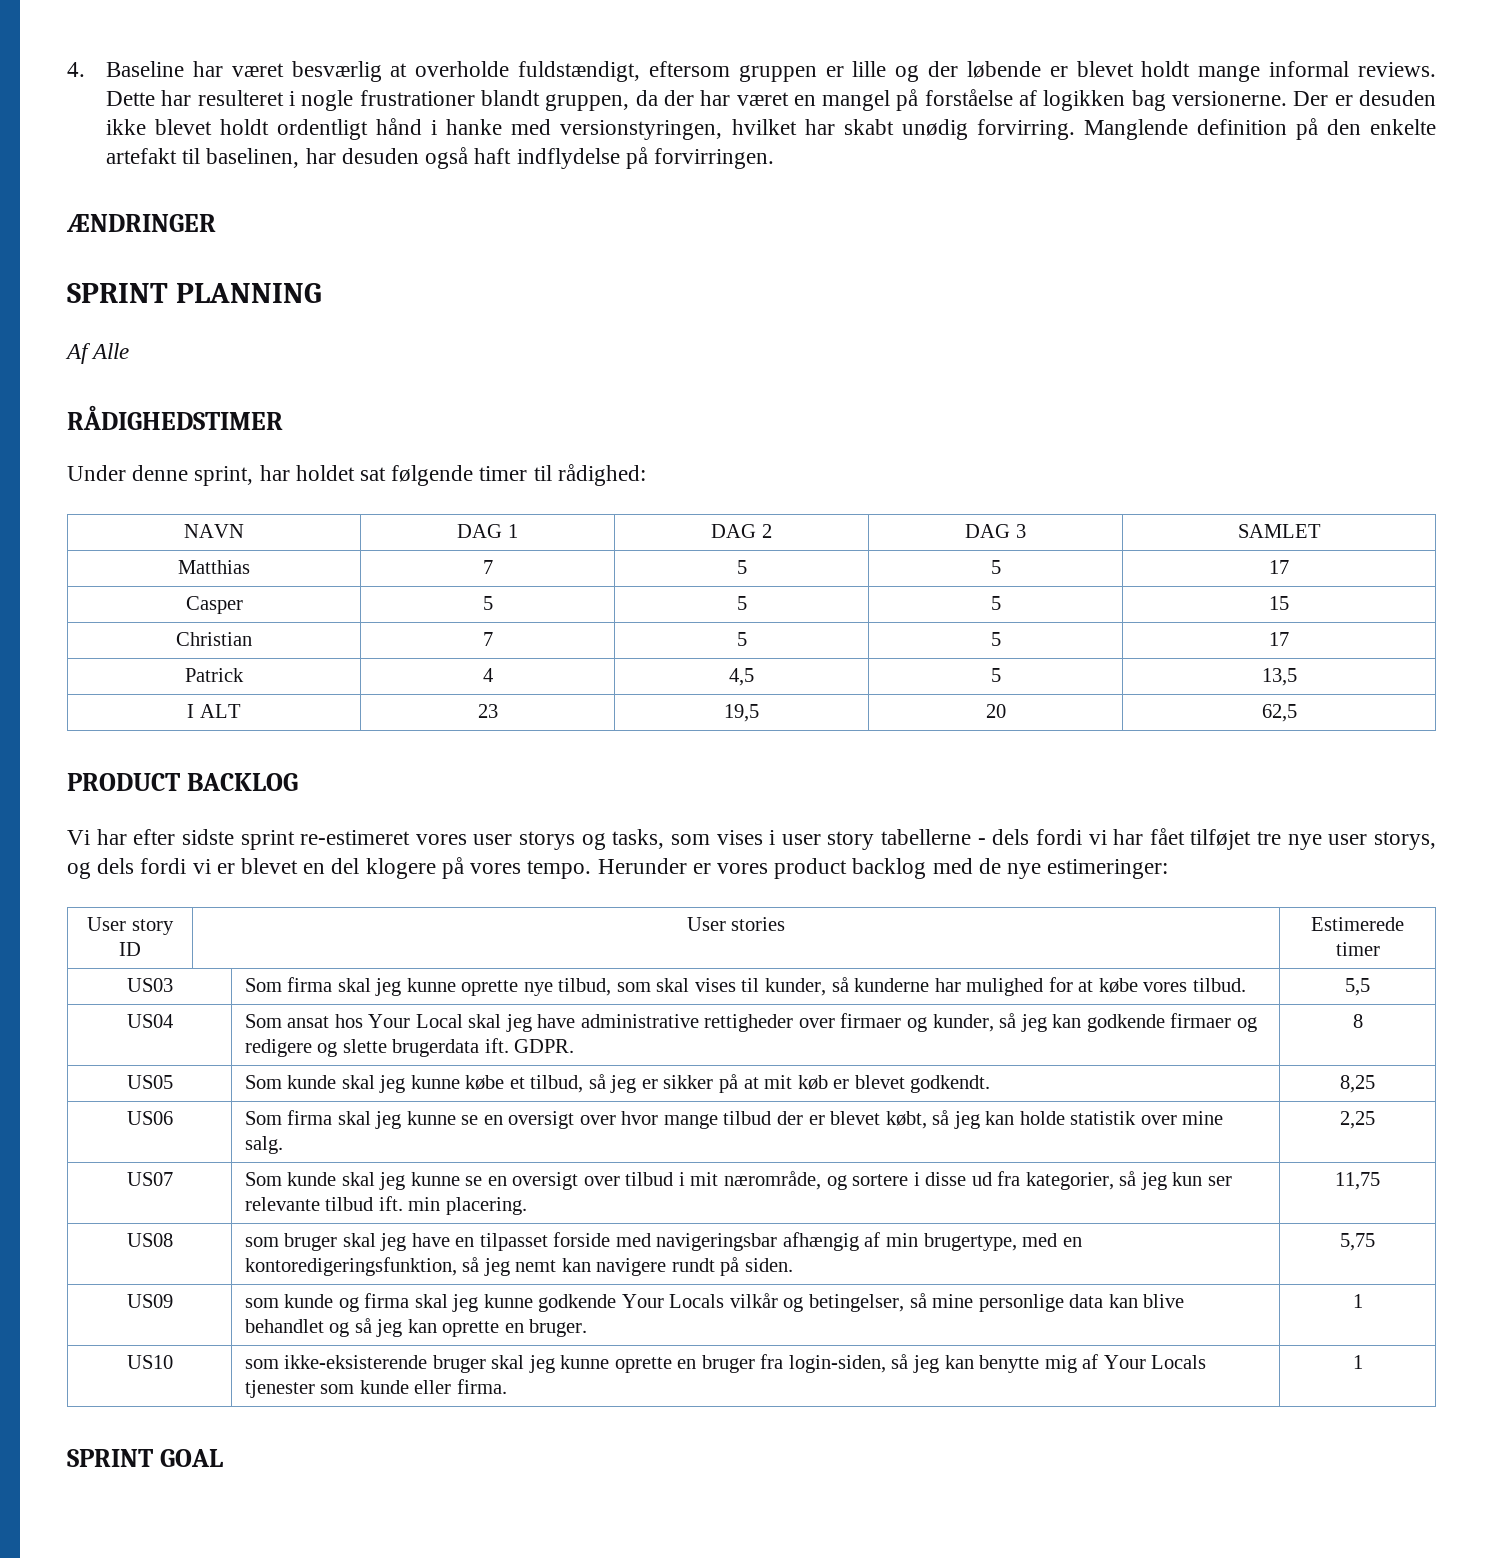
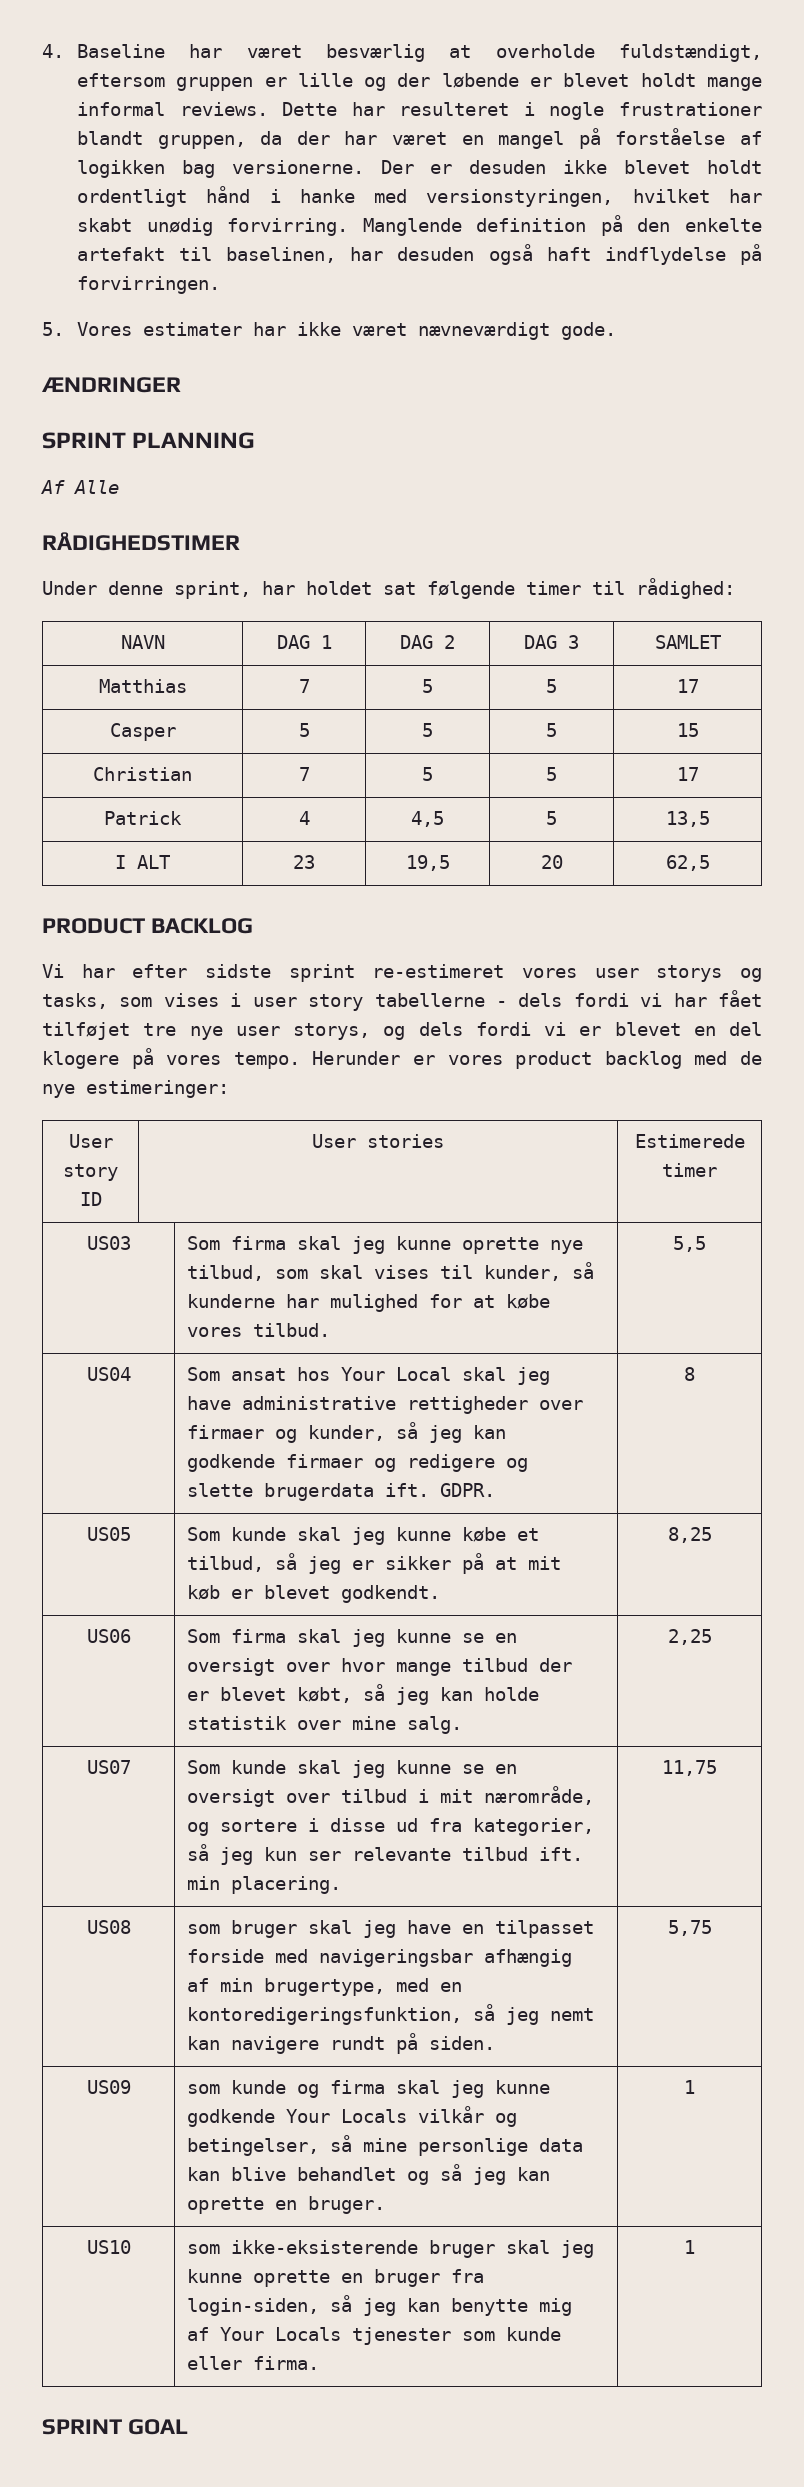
+ 5. Vores estimater har ikke været nævneværdigt gode.

